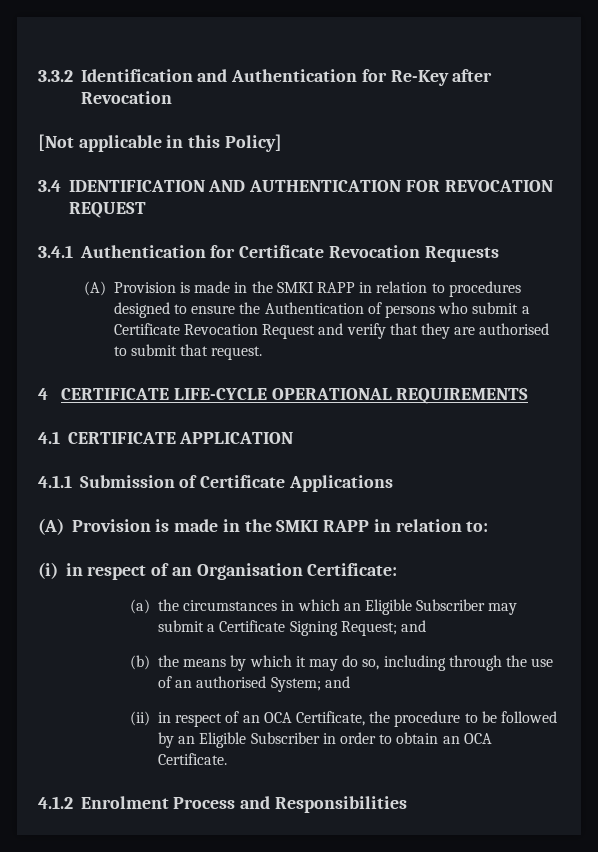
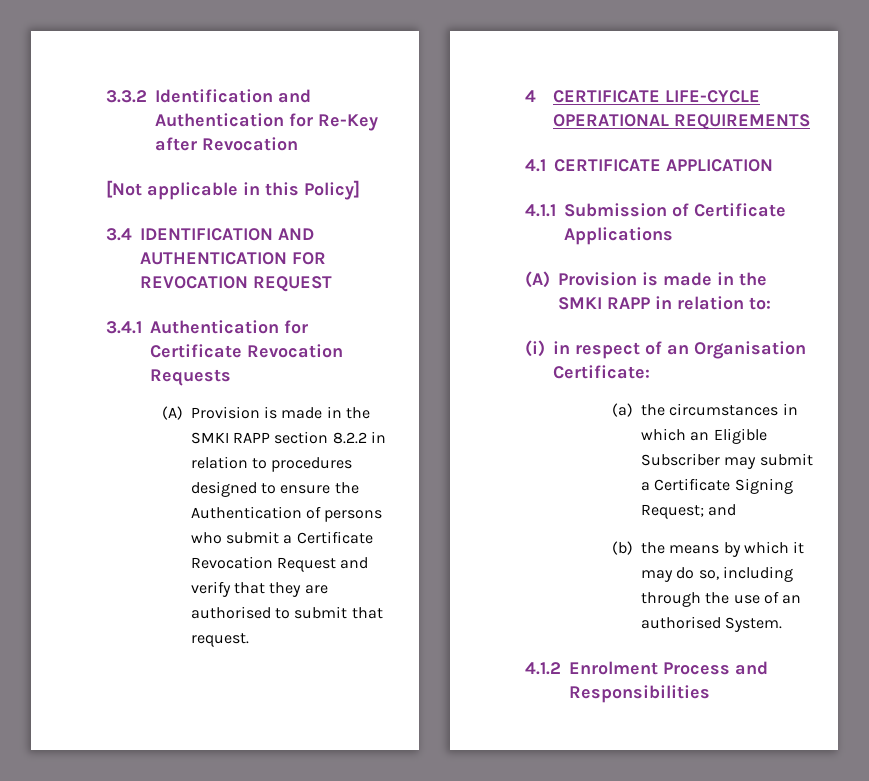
- (A) Provision is made in the SMKI RAPP in relation to procedures designed to ensure the Authentication of persons who submit a Certificate Revocation Request and verify that they are authorised to submit that request.
+ (A) Provision is made in the SMKI RAPP section 8.2.2 in relation to procedures designed to ensure the Authentication of persons who submit a Certificate Revocation Request and verify that they are authorised to submit that request.
- (b) the means by which it may do so, including through the use of an authorised System; and
- (ii) in respect of an OCA Certificate, the procedure to be followed by an Eligible Subscriber in order to obtain an OCA Certificate.
+ (b) the means by which it may do so, including through the use of an authorised System.

